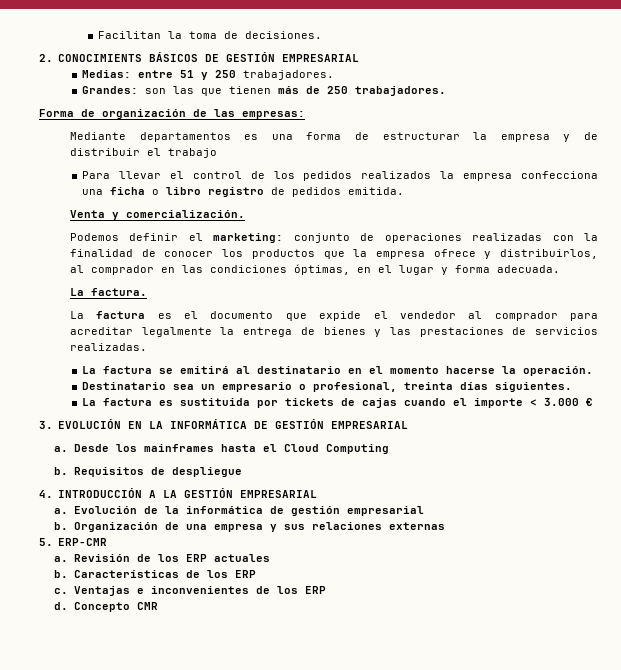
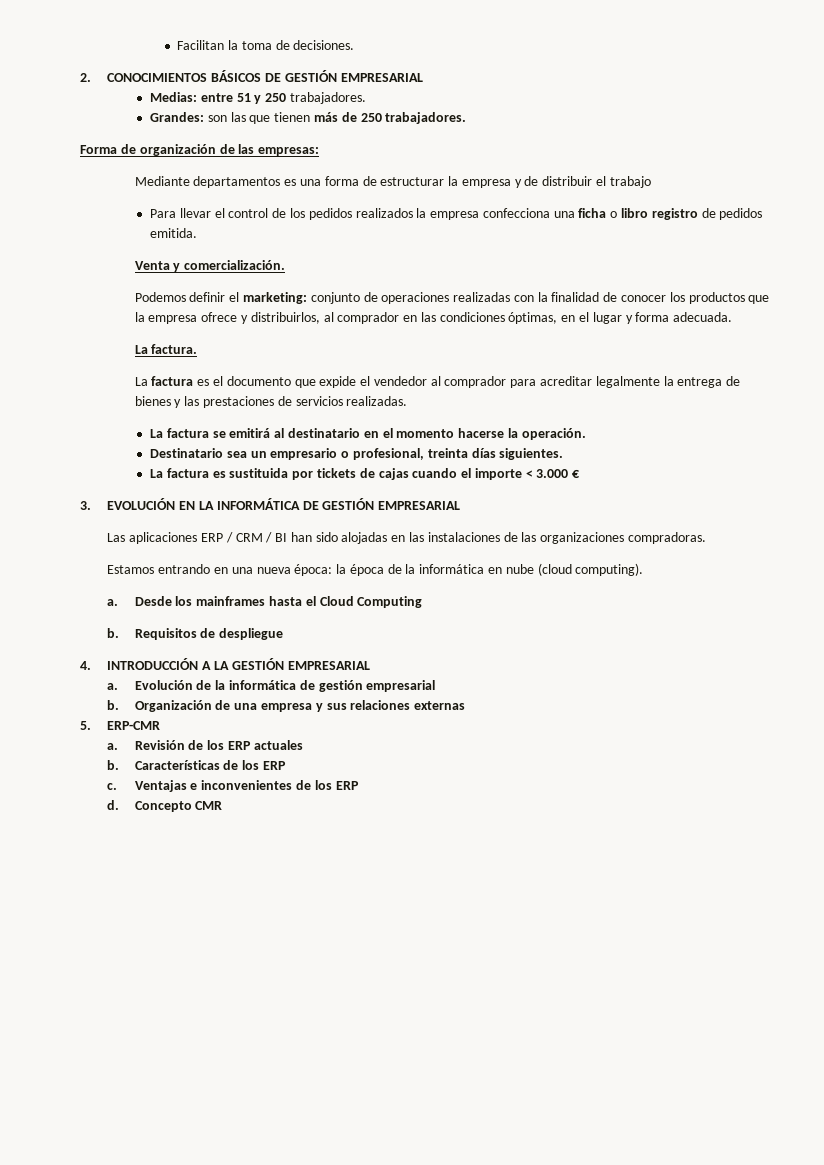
- 2. CONOCIMIENTS BÁSICOS DE GESTIÓN EMPRESARIAL
+ 2. CONOCIMIENTOS BÁSICOS DE GESTIÓN EMPRESARIAL
+ Las aplicaciones ERP / CRM / BI han sido alojadas en las instalaciones de las organizaciones compradoras.
+ Estamos entrando en una nueva época: la época de la informática en nube (cloud computing).

